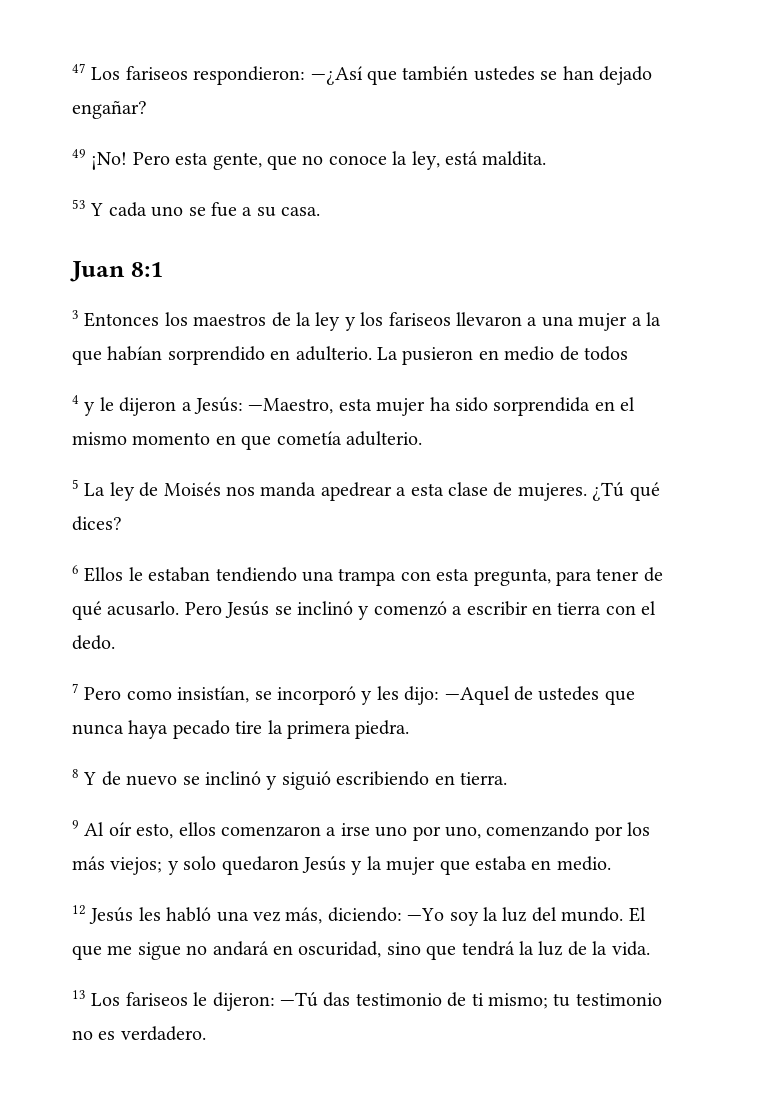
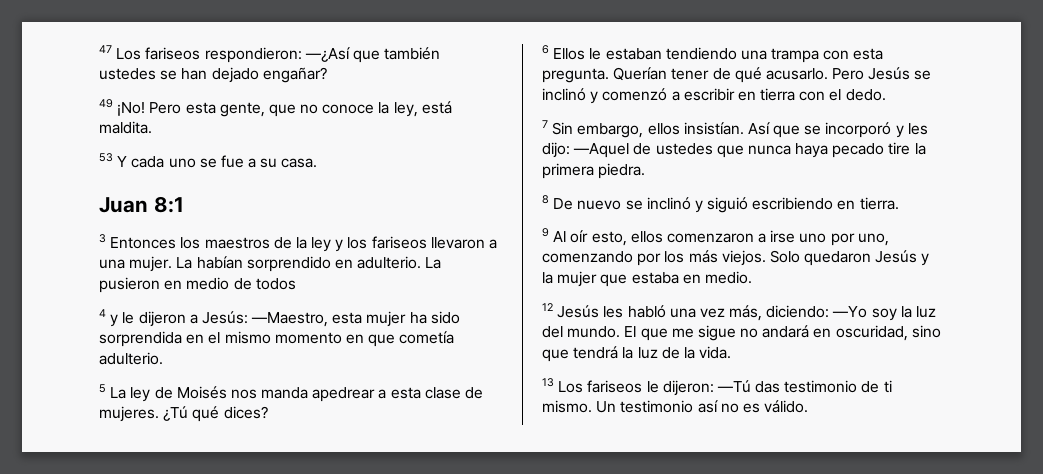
- 3 Entonces los maestros de la ley y los fariseos llevaron a una mujer a la que habían sorprendido en adulterio.
+ 3 Entonces los maestros de la ley y los fariseos llevaron a una mujer. La habían sorprendido en adulterio.
- 6 Ellos le estaban tendiendo una trampa con esta pregunta, para tener de qué acusarlo.
+ 6 Ellos le estaban tendiendo una trampa con esta pregunta. Querían tener de qué acusarlo.
- 7 Pero como insistían, se incorporó y les dijo: —Aquel de ustedes que nunca haya pecado tire la primera piedra.
+ 7 Sin embargo, ellos insistían. Así que se incorporó y les dijo: —Aquel de ustedes que nunca haya pecado tire la primera piedra.
- 8 Y de nuevo se inclinó y siguió escribiendo en tierra.
+ 8 De nuevo se inclinó y siguió escribiendo en tierra.
- 9 Al oír esto, ellos comenzaron a irse uno por uno, comenzando por los más viejos; y solo quedaron Jesús y la mujer que estaba en medio.
+ 9 Al oír esto, ellos comenzaron a irse uno por uno, comenzando por los más viejos. Solo quedaron Jesús y la mujer que estaba en medio.
- 13 Los fariseos le dijeron: —Tú das testimonio de ti mismo; tu testimonio no es verdadero.
+ 13 Los fariseos le dijeron: —Tú das testimonio de ti mismo. Un testimonio así no es válido.

